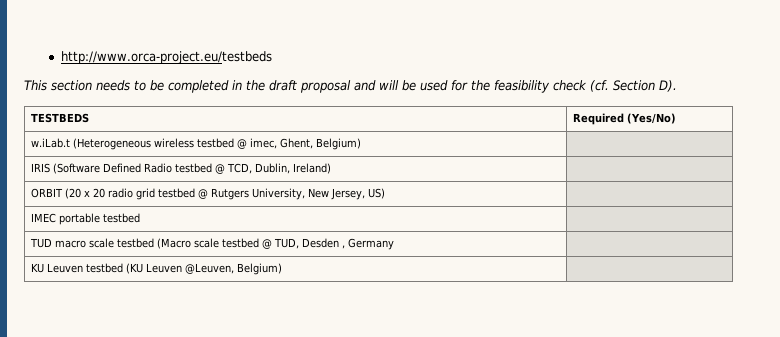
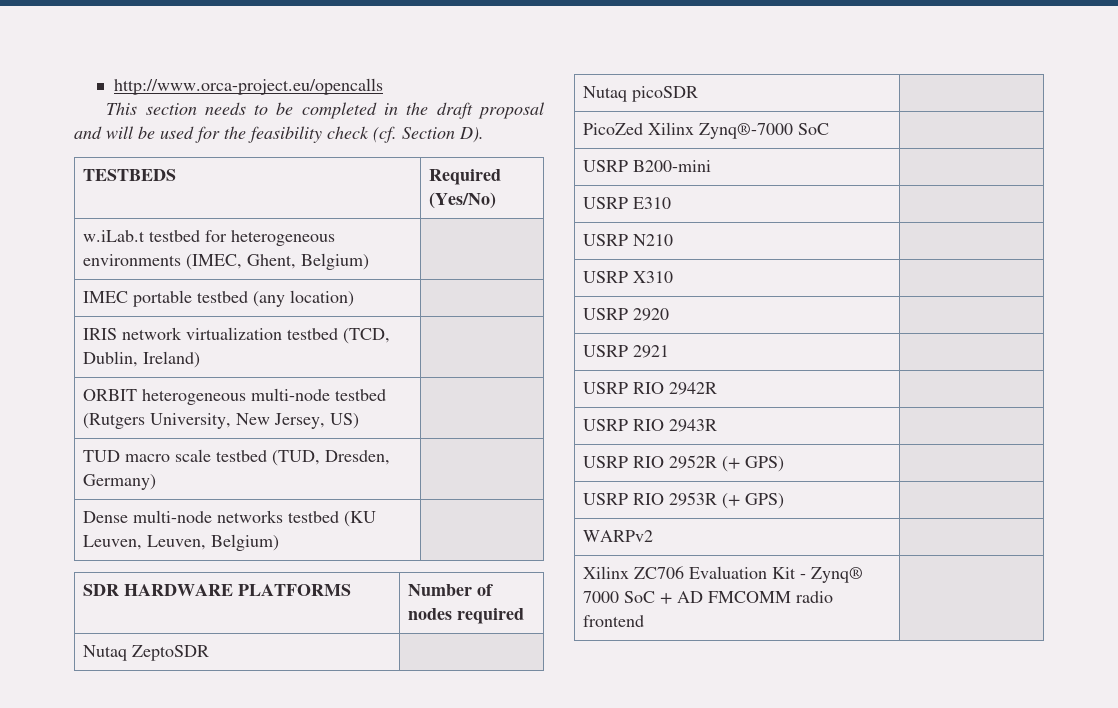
- http://www.orca-project.eu/testbeds
+ http://www.orca-project.eu/opencalls
- w.iLab.t (Heterogeneous wireless testbed @ imec, Ghent, Belgium) |
- IRIS (Software Defined Radio testbed @ TCD, Dublin, Ireland) |
- ORBIT (20 x 20 radio grid testbed @ Rutgers University, New Jersey, US) |
+ w.iLab.t testbed for heterogeneous environments (IMEC, Ghent, Belgium) |
+ IMEC portable testbed (any location) |
+ IRIS network virtualization testbed (TCD, Dublin, Ireland) |
+ ORBIT heterogeneous multi-node testbed (Rutgers University, New Jersey, US) |
- IMEC portable testbed |
- TUD macro scale testbed (Macro scale testbed @ TUD, Desden , Germany |
- KU Leuven testbed (KU Leuven @Leuven, Belgium) |
+ TUD macro scale testbed (TUD, Dresden, Germany) |
+ Dense multi-node networks testbed (KU Leuven, Leuven, Belgium) |
+ SDR HARDWARE PLATFORMS | Number of nodes required
+ Nutaq ZeptoSDR |
+ Nutaq picoSDR |
+ PicoZed Xilinx Zynq®-7000 SoC |
+ USRP B200-mini |
+ USRP E310 |
+ USRP N210 |
+ USRP X310 |
+ USRP 2920 |
+ USRP 2921 |
+ USRP RIO 2942R |
+ USRP RIO 2943R |
+ USRP RIO 2952R (+ GPS) |
+ USRP RIO 2953R (+ GPS) |
+ WARPv2 |
+ Xilinx ZC706 Evaluation Kit - Zynq® 7000 SoC + AD FMCOMM radio frontend |

